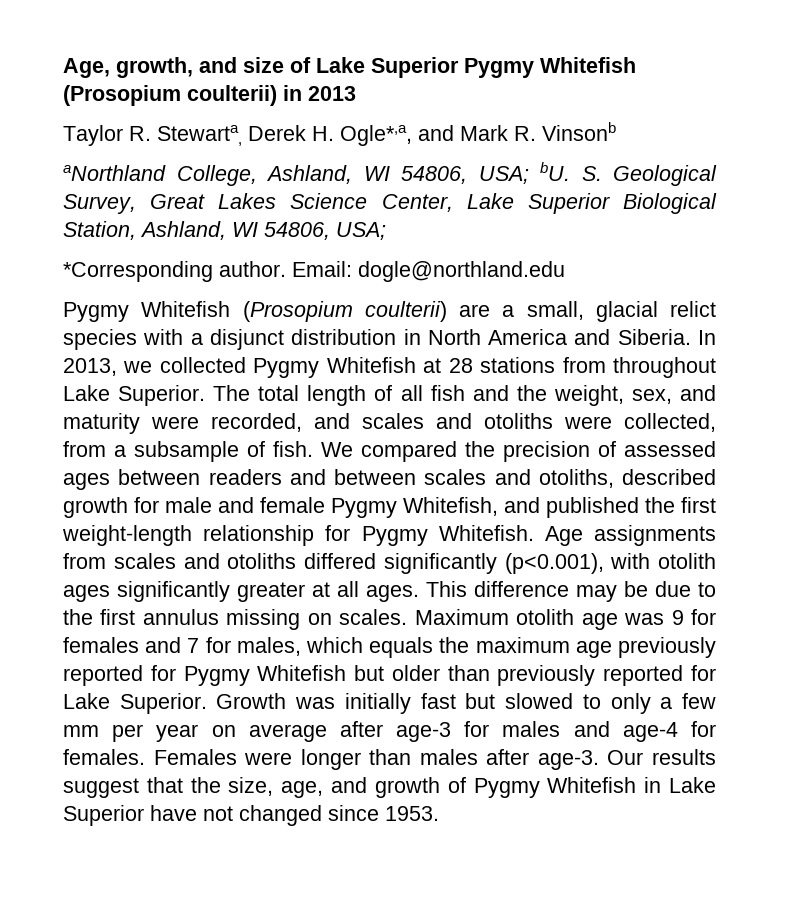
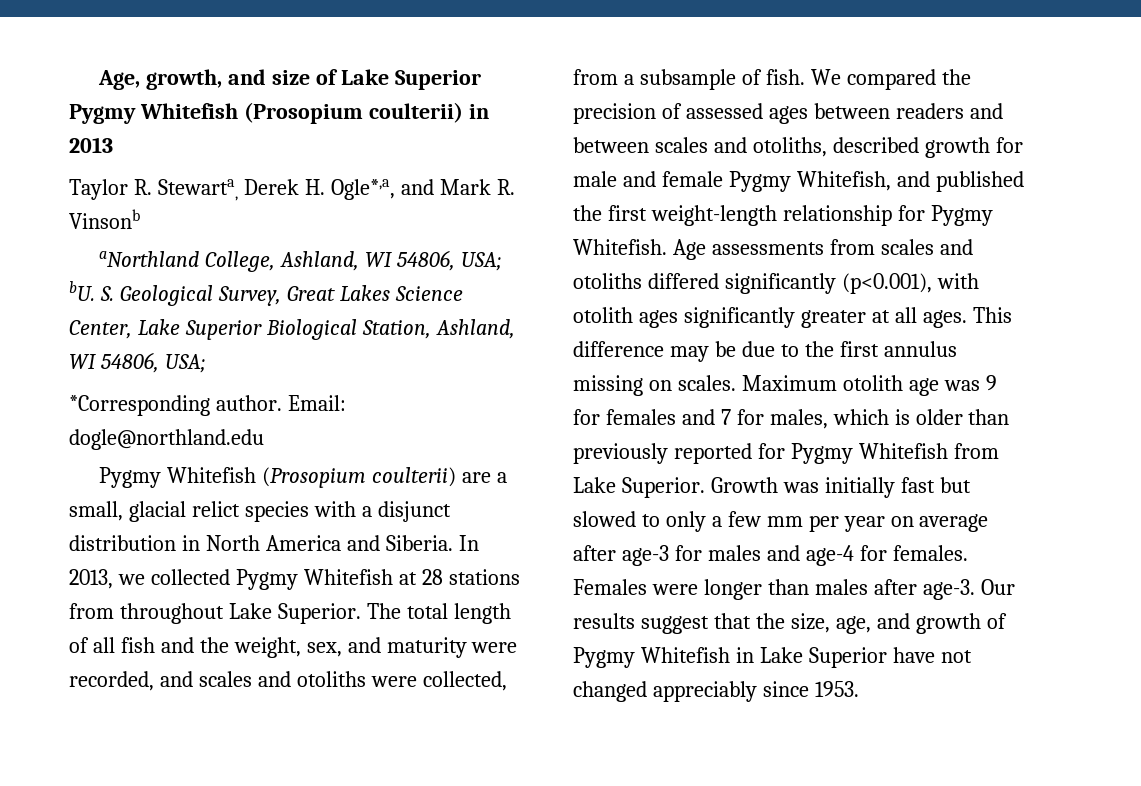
- Age assignments from scales and otoliths differed significantly (p<0.001), with otolith ages significantly greater at all ages.
+ Age assessments from scales and otoliths differed significantly (p<0.001), with otolith ages significantly greater at all ages.
- Maximum otolith age was 9 for females and 7 for males, which equals the maximum age previously reported for Pygmy Whitefish but older than previously reported for Lake Superior.
+ Maximum otolith age was 9 for females and 7 for males, which is older than previously reported for Pygmy Whitefish from Lake Superior.
- Our results suggest that the size, age, and growth of Pygmy Whitefish in Lake Superior have not changed since 1953.
+ Our results suggest that the size, age, and growth of Pygmy Whitefish in Lake Superior have not changed appreciably since 1953.

